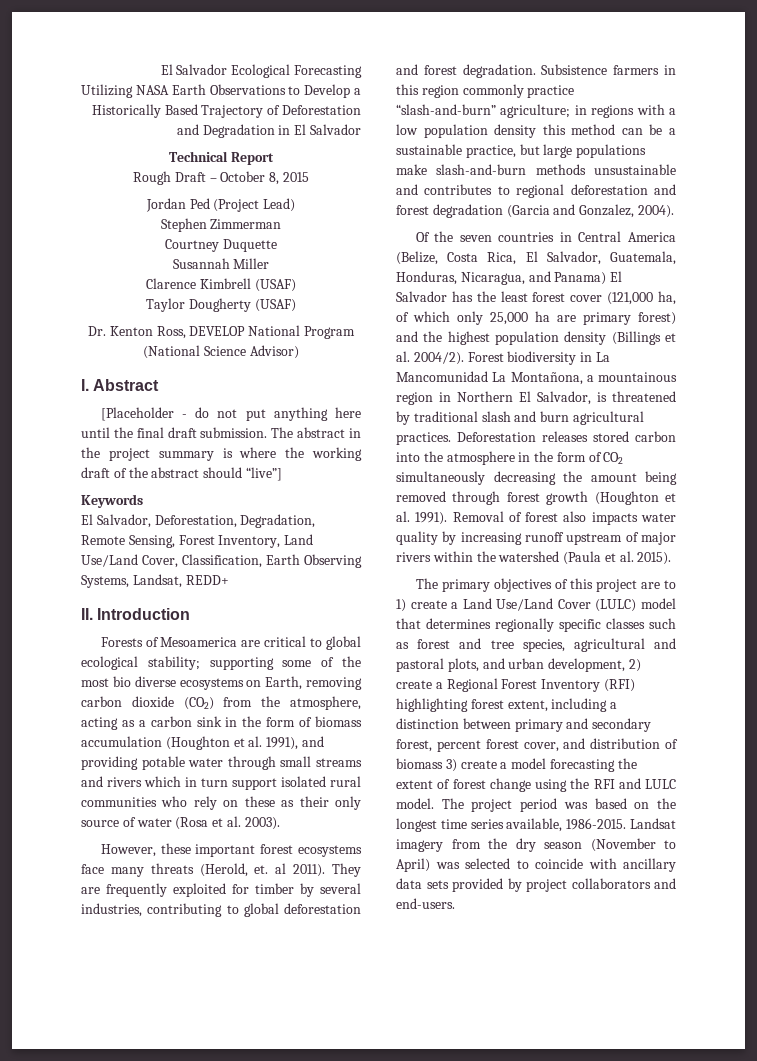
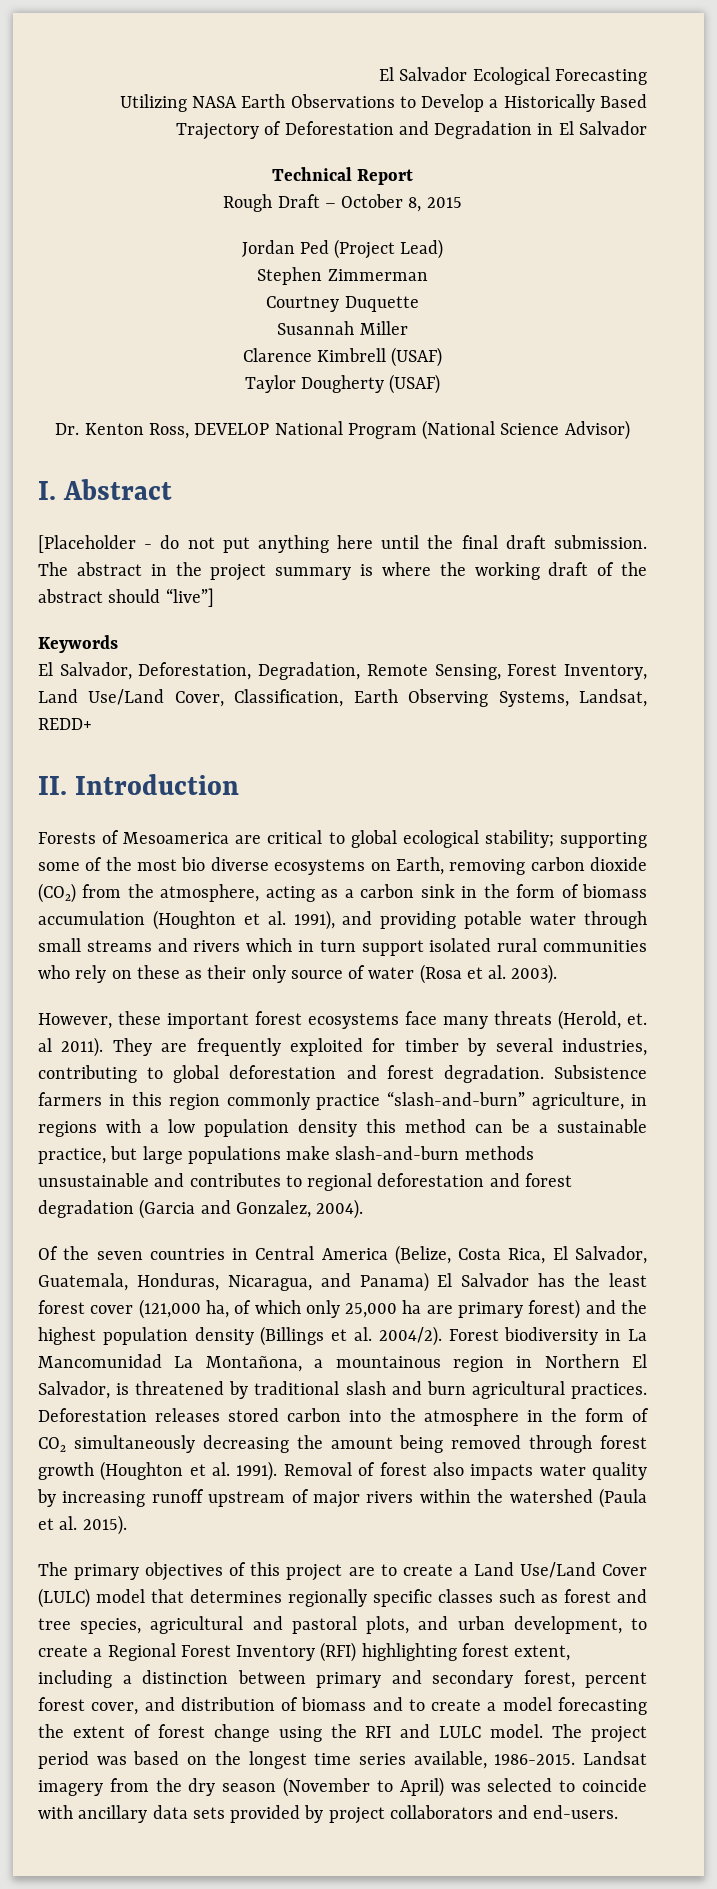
- Subsistence farmers in this region commonly practice “slash-and-burn” agriculture; in regions with a low population density this method can be a sustainable practice, but large populations make slash-and-burn methods unsustainable and contributes to regional deforestation and forest degradation (Garcia and Gonzalez, 2004).
+ Subsistence farmers in this region commonly practice “slash-and-burn” agriculture, in regions with a low population density this method can be a sustainable practice, but large populations make slash-and-burn methods unsustainable and contributes to regional deforestation and forest degradation (Garcia and Gonzalez, 2004).
- The primary objectives of this project are to 1) create a Land Use/Land Cover (LULC) model that determines regionally specific classes such as forest and tree species, agricultural and pastoral plots, and urban development, 2) create a Regional Forest Inventory (RFI) highlighting forest extent, including a distinction between primary and secondary forest, percent forest cover, and distribution of biomass 3) create a model forecasting the extent of forest change using the RFI and LULC model.
+ The primary objectives of this project are to create a Land Use/Land Cover (LULC) model that determines regionally specific classes such as forest and tree species, agricultural and pastoral plots, and urban development, to create a Regional Forest Inventory (RFI) highlighting forest extent, including a distinction between primary and secondary forest, percent forest cover, and distribution of biomass and to create a model forecasting the extent of forest change using the RFI and LULC model.

